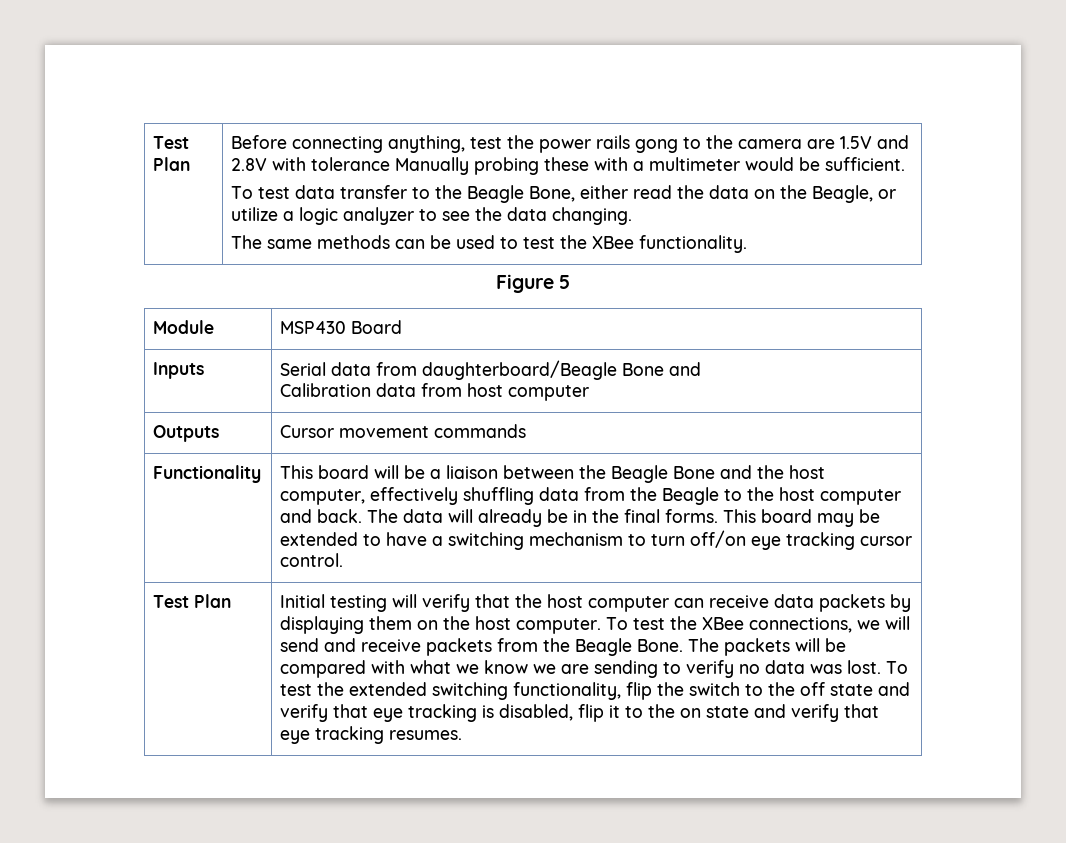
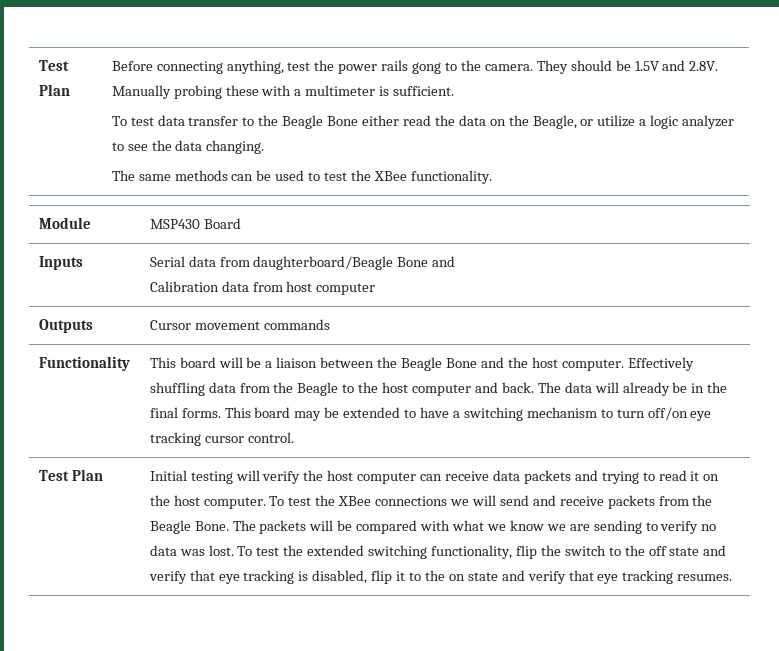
- Before connecting anything, test the power rails gong to the camera are 1.5V and 2.8V with tolerance Manually probing these with a multimeter would be sufficient.
+ Before connecting anything, test the power rails gong to the camera. They should be 1.5V and 2.8V. Manually probing these with a multimeter is sufficient.
- To test data transfer to the Beagle Bone, either read the data on the Beagle, or utilize a logic analyzer to see the data changing.
+ To test data transfer to the Beagle Bone either read the data on the Beagle, or utilize a logic analyzer to see the data changing.
- Figure 5
- This board will be a liaison between the Beagle Bone and the host computer, effectively shuffling data from the Beagle to the host computer and back.
+ This board will be a liaison between the Beagle Bone and the host computer. Effectively shuffling data from the Beagle to the host computer and back.
- Initial testing will verify that the host computer can receive data packets by displaying them on the host computer.
+ Initial testing will verify the host computer can receive data packets and trying to read it on the host computer.
- To test the XBee connections, we will send and receive packets from the Beagle Bone.
+ To test the XBee connections we will send and receive packets from the Beagle Bone.

